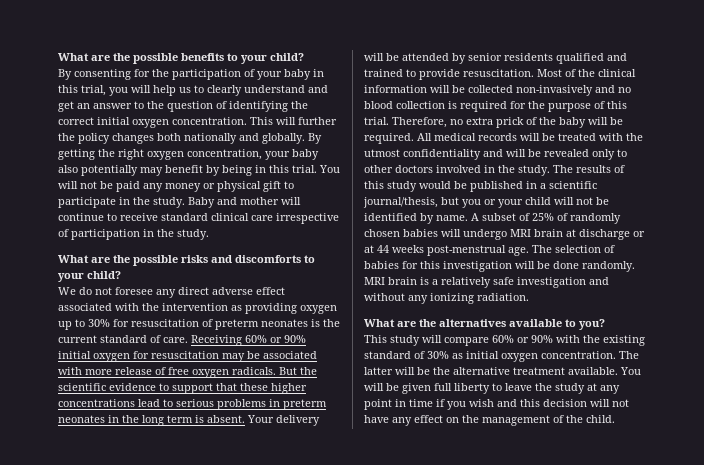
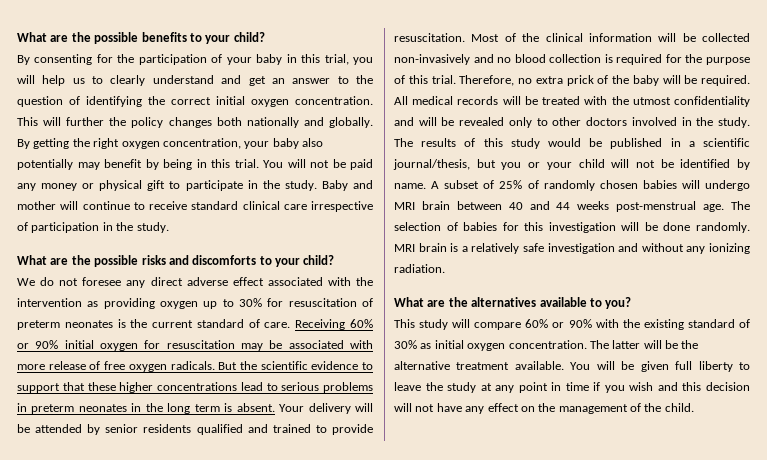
- A subset of 25% of randomly chosen babies will undergo MRI brain at discharge or at 44 weeks post-menstrual age.
+ A subset of 25% of randomly chosen babies will undergo MRI brain between 40 and 44 weeks post-menstrual age.

